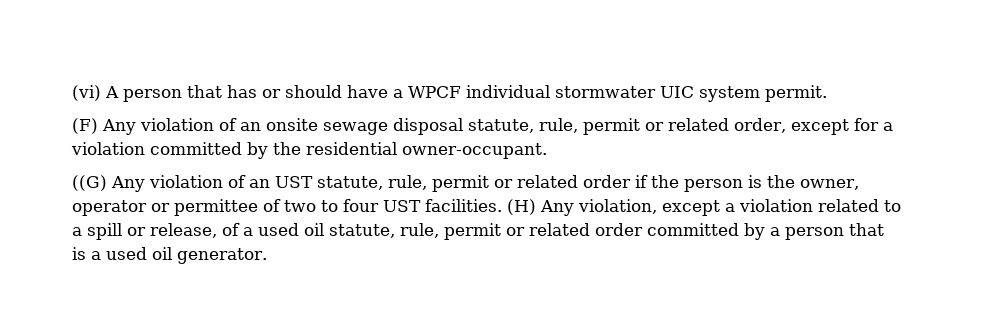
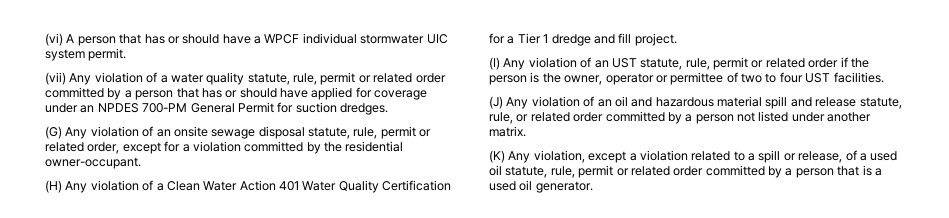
- (F) Any violation of an onsite sewage disposal statute, rule, permit or related order, except for a violation committed by the residential owner-occupant.
+ (vii) Any violation of a water quality statute, rule, permit or related order committed by a person that has or should have applied for coverage under an NPDES 700-PM General Permit for suction dredges.
+ (G) Any violation of an onsite sewage disposal statute, rule, permit or related order, except for a violation committed by the residential owner-occupant.
- ((G) Any violation of an UST statute, rule, permit or related order if the person is the owner, operator or permittee of two to four UST facilities. (H) Any violation, except a violation related to a spill or release, of a used oil statute, rule, permit or related order committed by a person that is a used oil generator.
+ (H) Any violation of a Clean Water Action 401 Water Quality Certification for a Tier 1 dredge and fill project.
+ (I) Any violation of an UST statute, rule, permit or related order if the person is the owner, operator or permittee of two to four UST facilities.
+ (J) Any violation of an oil and hazardous material spill and release statute, rule, or related order committed by a person not listed under another matrix.
+ (K) Any violation, except a violation related to a spill or release, of a used oil statute, rule, permit or related order committed by a person that is a used oil generator.

